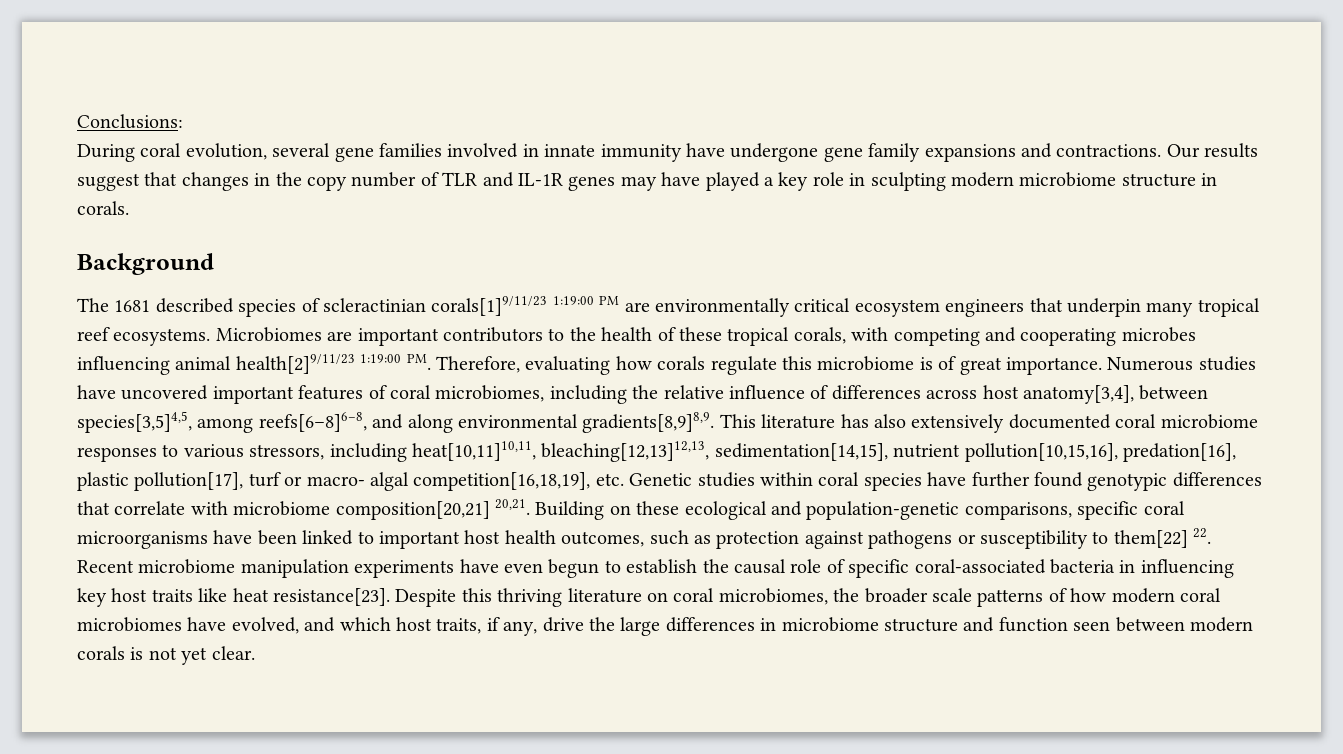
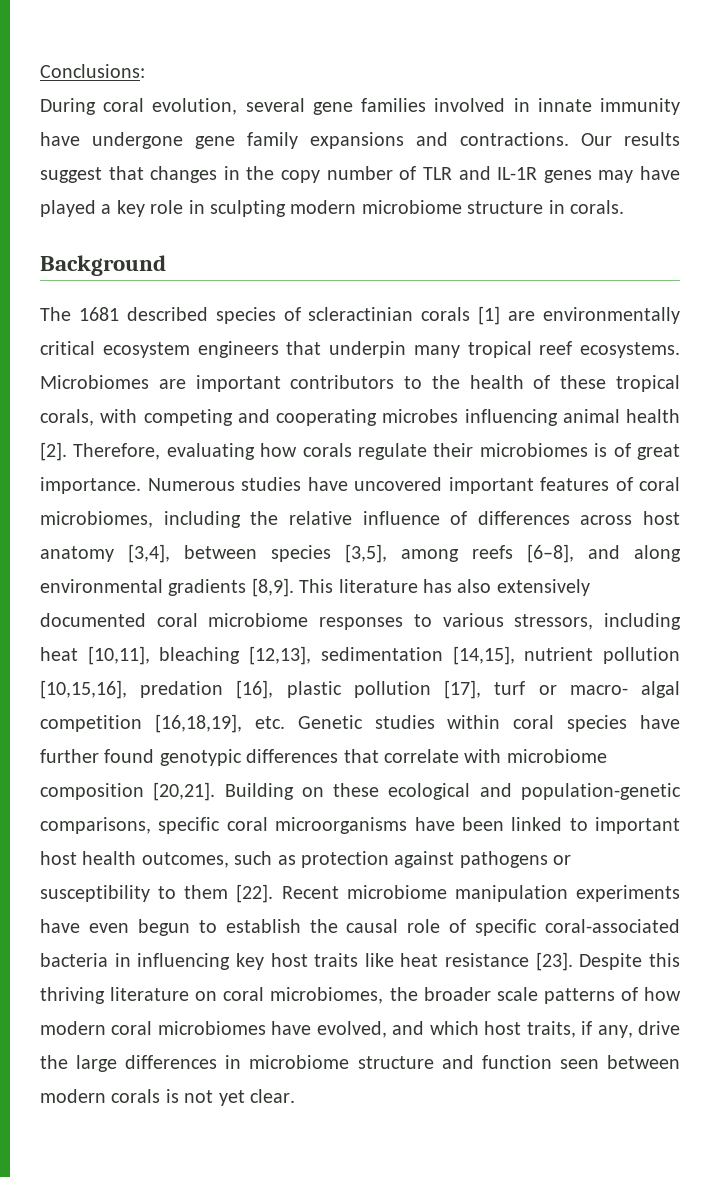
- The 1681 described species of scleractinian corals[1]9/11/23 1:19:00 PM are environmentally critical ecosystem engineers that underpin many tropical reef ecosystems.
+ The 1681 described species of scleractinian corals [1] are environmentally critical ecosystem engineers that underpin many tropical reef ecosystems.
- Microbiomes are important contributors to the health of these tropical corals, with competing and cooperating microbes influencing animal health[2]9/11/23 1:19:00 PM. Therefore, evaluating how corals regulate this microbiome is of great importance.
+ Microbiomes are important contributors to the health of these tropical corals, with competing and cooperating microbes influencing animal health [2]. Therefore, evaluating how corals regulate their microbiomes is of great importance.
- Numerous studies have uncovered important features of coral microbiomes, including the relative influence of differences across host anatomy[3,4], between species[3,5]4,5, among reefs[6–8]6–8, and along environmental gradients[8,9]8,9.
+ Numerous studies have uncovered important features of coral microbiomes, including the relative influence of differences across host anatomy [3,4], between species [3,5], among reefs [6–8], and along environmental gradients [8,9].
- This literature has also extensively documented coral microbiome responses to various stressors, including heat[10,11]10,11, bleaching[12,13]12,13, sedimentation[14,15], nutrient pollution[10,15,16], predation[16], plastic pollution[17], turf or macro- algal competition[16,18,19], etc. Genetic studies within coral species have further found genotypic differences that correlate with microbiome composition[20,21] 20,21.
+ This literature has also extensively documented coral microbiome responses to various stressors, including heat [10,11], bleaching [12,13], sedimentation [14,15], nutrient pollution [10,15,16], predation [16], plastic pollution [17], turf or macro- algal competition [16,18,19], etc. Genetic studies within coral species have further found genotypic differences that correlate with microbiome composition [20,21].
- Building on these ecological and population-genetic comparisons, specific coral microorganisms have been linked to important host health outcomes, such as protection against pathogens or susceptibility to them[22] 22. Recent microbiome manipulation experiments have even begun to establish the causal role of specific coral-associated bacteria in influencing key host traits like heat resistance[23].
+ Building on these ecological and population-genetic comparisons, specific coral microorganisms have been linked to important host health outcomes, such as protection against pathogens or susceptibility to them [22]. Recent microbiome manipulation experiments have even begun to establish the causal role of specific coral-associated bacteria in influencing key host traits like heat resistance [23].

